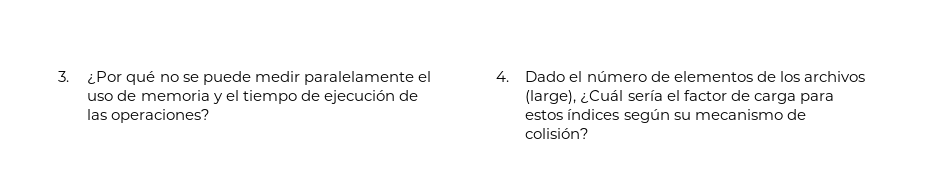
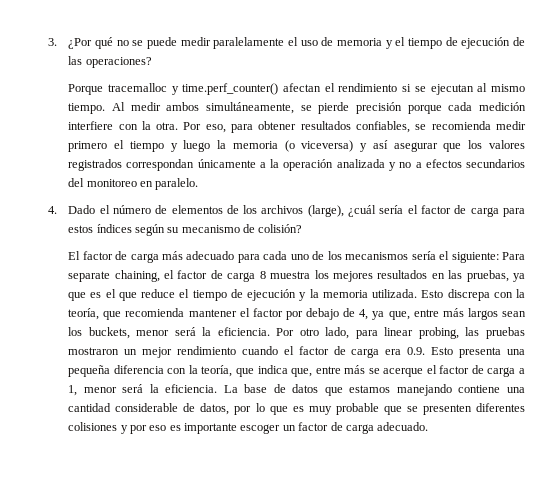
+ Porque tracemalloc y time.perf_counter() afectan el rendimiento si se ejecutan al mismo tiempo. Al medir ambos simultáneamente, se pierde precisión porque cada medición interfiere con la otra. Por eso, para obtener resultados confiables, se recomienda medir primero el tiempo y luego la memoria (o viceversa) y así asegurar que los valores registrados correspondan únicamente a la operación analizada y no a efectos secundarios del monitoreo en paralelo.
- 4. Dado el número de elementos de los archivos (large), ¿Cuál sería el factor de carga para estos índices según su mecanismo de colisión?
+ 4. Dado el número de elementos de los archivos (large), ¿cuál sería el factor de carga para estos índices según su mecanismo de colisión?
+ El factor de carga más adecuado para cada uno de los mecanismos sería el siguiente: Para separate chaining, el factor de carga 8 muestra los mejores resultados en las pruebas, ya que es el que reduce el tiempo de ejecución y la memoria utilizada. Esto discrepa con la teoría, que recomienda mantener el factor por debajo de 4, ya que, entre más largos sean los buckets, menor será la eficiencia. Por otro lado, para linear probing, las pruebas mostraron un mejor rendimiento cuando el factor de carga era 0.9. Esto presenta una pequeña diferencia con la teoría, que indica que, entre más se acerque el factor de carga a 1, menor será la eficiencia. La base de datos que estamos manejando contiene una cantidad considerable de datos, por lo que es muy probable que se presenten diferentes colisiones y por eso es importante escoger un factor de carga adecuado.

